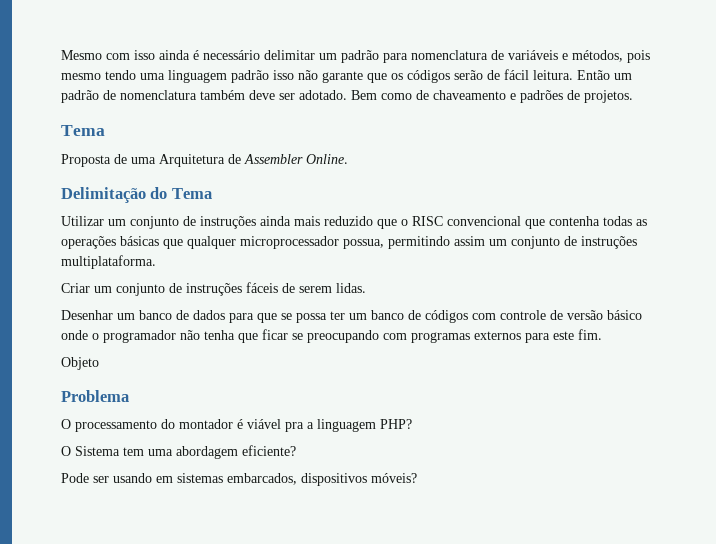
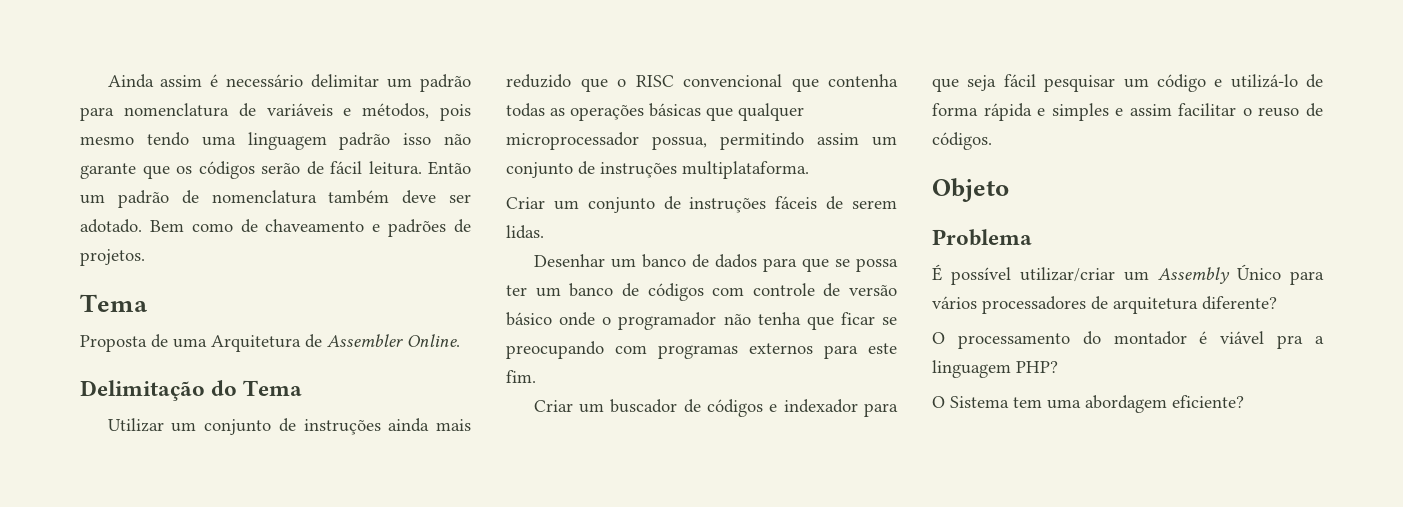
- Mesmo com isso ainda é necessário delimitar um padrão para nomenclatura de variáveis e métodos, pois mesmo tendo uma linguagem padrão isso não garante que os códigos serão de fácil leitura.
+ Ainda assim é necessário delimitar um padrão para nomenclatura de variáveis e métodos, pois mesmo tendo uma linguagem padrão isso não garante que os códigos serão de fácil leitura.
+ Criar um buscador de códigos e indexador para que seja fácil pesquisar um código e utilizá-lo de forma rápida e simples e assim facilitar o reuso de códigos.
  Objeto
  Problema
+ É possível utilizar/criar um Assembly Único para vários processadores de arquitetura diferente?
- Pode ser usando em sistemas embarcados, dispositivos móveis?

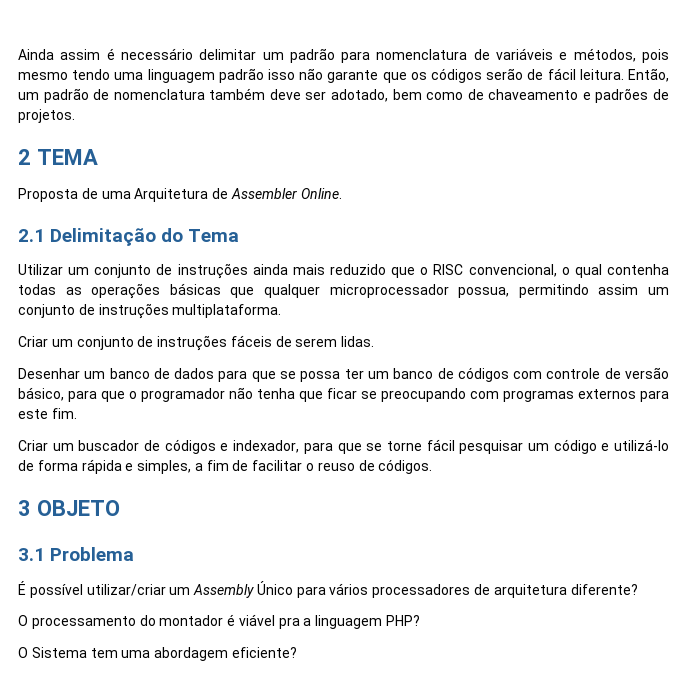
- Então um padrão de nomenclatura também deve ser adotado. Bem como de chaveamento e padrões de projetos.
- Tema
+ Então, um padrão de nomenclatura também deve ser adotado, bem como de chaveamento e padrões de projetos.
+ 2 TEMA
- Delimitação do Tema
+ 2.1 Delimitação do Tema
- Utilizar um conjunto de instruções ainda mais reduzido que o RISC convencional que contenha todas as operações básicas que qualquer microprocessador possua, permitindo assim um conjunto de instruções multiplataforma.
+ Utilizar um conjunto de instruções ainda mais reduzido que o RISC convencional, o qual contenha todas as operações básicas que qualquer microprocessador possua, permitindo assim um conjunto de instruções multiplataforma.
- Desenhar um banco de dados para que se possa ter um banco de códigos com controle de versão básico onde o programador não tenha que ficar se preocupando com programas externos para este fim.
+ Desenhar um banco de dados para que se possa ter um banco de códigos com controle de versão básico, para que o programador não tenha que ficar se preocupando com programas externos para este fim.
- Criar um buscador de códigos e indexador para que seja fácil pesquisar um código e utilizá-lo de forma rápida e simples e assim facilitar o reuso de códigos.
+ Criar um buscador de códigos e indexador, para que se torne fácil pesquisar um código e utilizá-lo de forma rápida e simples, a fim de facilitar o reuso de códigos.
- Objeto
- Problema
+ 3 OBJETO
+ 3.1 Problema

